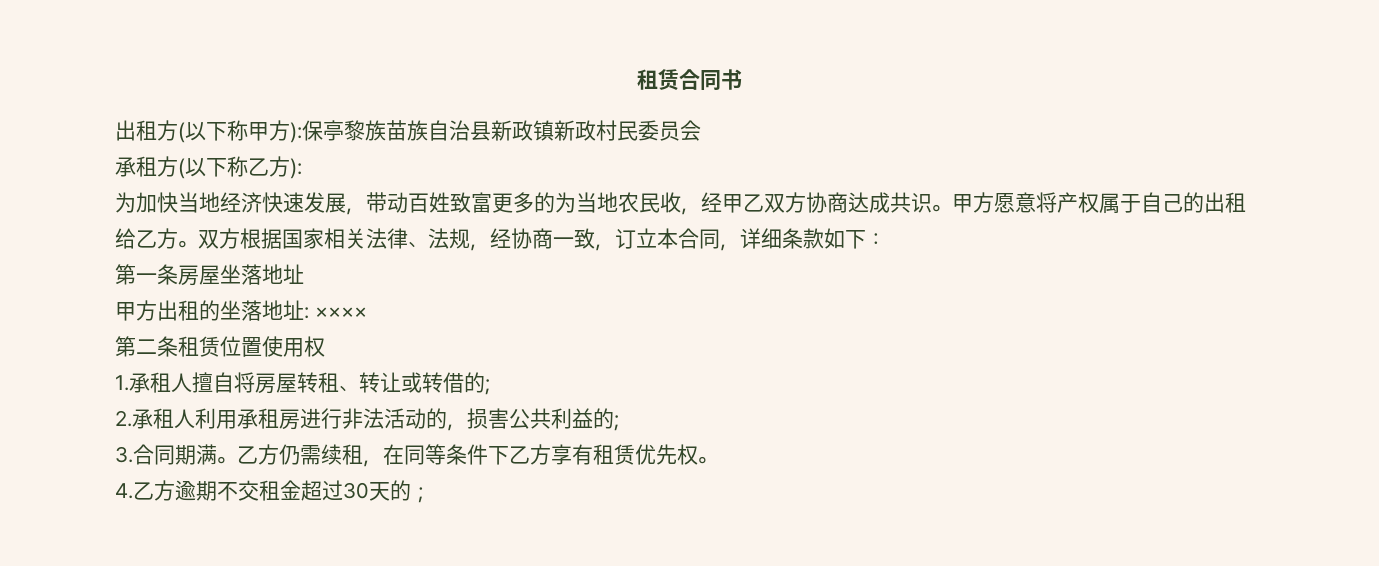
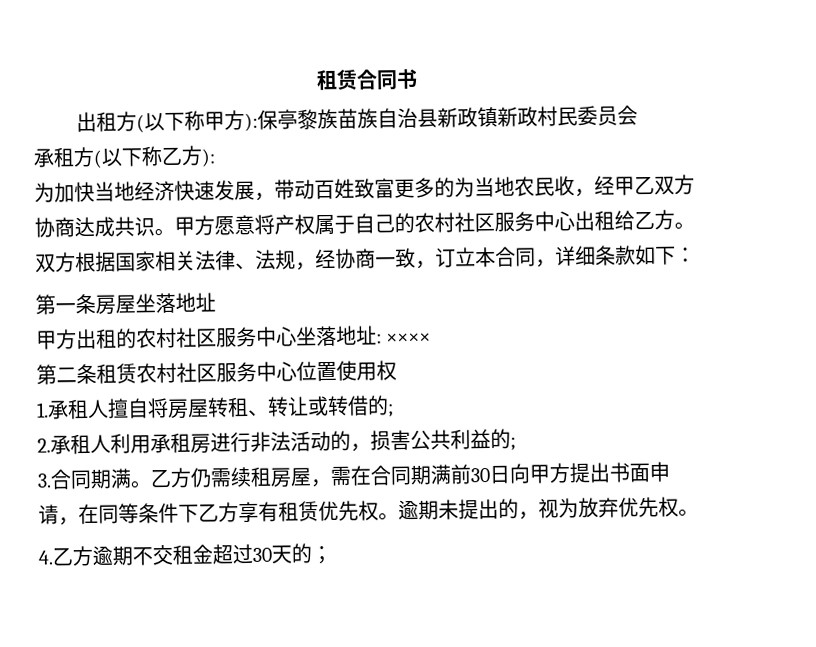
- 甲方愿意将产权属于自己的出租给乙方。
+ 甲方愿意将产权属于自己的农村社区服务中心出租给乙方。
- 甲方出租的坐落地址: ××××
+ 甲方出租的农村社区服务中心坐落地址: ××××
- 第二条租赁位置使用权
+ 第二条租赁农村社区服务中心位置使用权
- 乙方仍需续租，在同等条件下乙方享有租赁优先权。
+ 乙方仍需续租房屋，需在合同期满前30日向甲方提出书面申请，在同等条件下乙方享有租赁优先权。逾期未提出的，视为放弃优先权。

